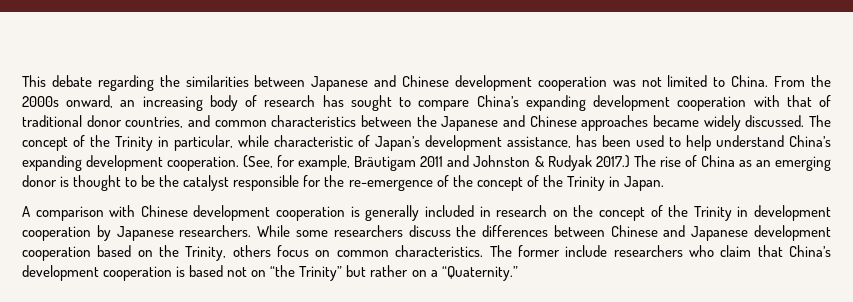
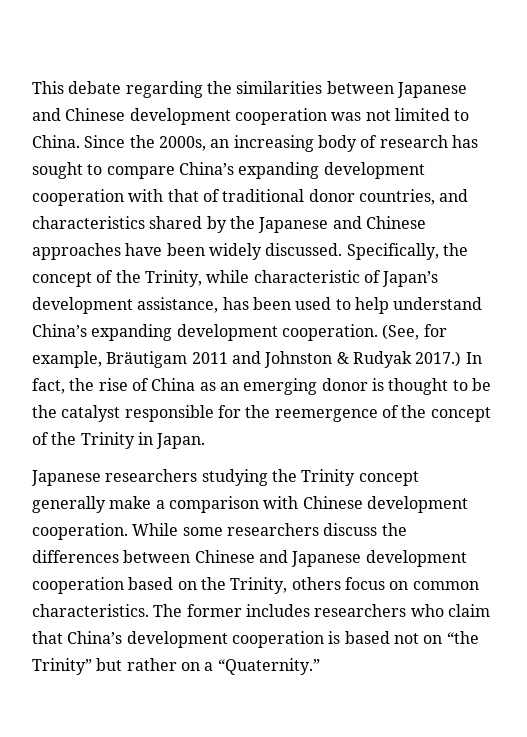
- From the 2000s onward, an increasing body of research has sought to compare China’s expanding development cooperation with that of traditional donor countries, and common characteristics between the Japanese and Chinese approaches became widely discussed. The concept of the Trinity in particular, while characteristic of Japan’s development assistance, has been used to help understand China’s expanding development cooperation.
+ Since the 2000s, an increasing body of research has sought to compare China’s expanding development cooperation with that of traditional donor countries, and characteristics shared by the Japanese and Chinese approaches have been widely discussed. Specifically, the concept of the Trinity, while characteristic of Japan’s development assistance, has been used to help understand China’s expanding development cooperation.
- The rise of China as an emerging donor is thought to be the catalyst responsible for the re-emergence of the concept of the Trinity in Japan.
+ In fact, the rise of China as an emerging donor is thought to be the catalyst responsible for the reemergence of the concept of the Trinity in Japan.
- A comparison with Chinese development cooperation is generally included in research on the concept of the Trinity in development cooperation by Japanese researchers.
+ Japanese researchers studying the Trinity concept generally make a comparison with Chinese development cooperation.
- The former include researchers who claim that China’s development cooperation is based not on “the Trinity” but rather on a “Quaternity.”
+ The former includes researchers who claim that China’s development cooperation is based not on “the Trinity” but rather on a “Quaternity.”

